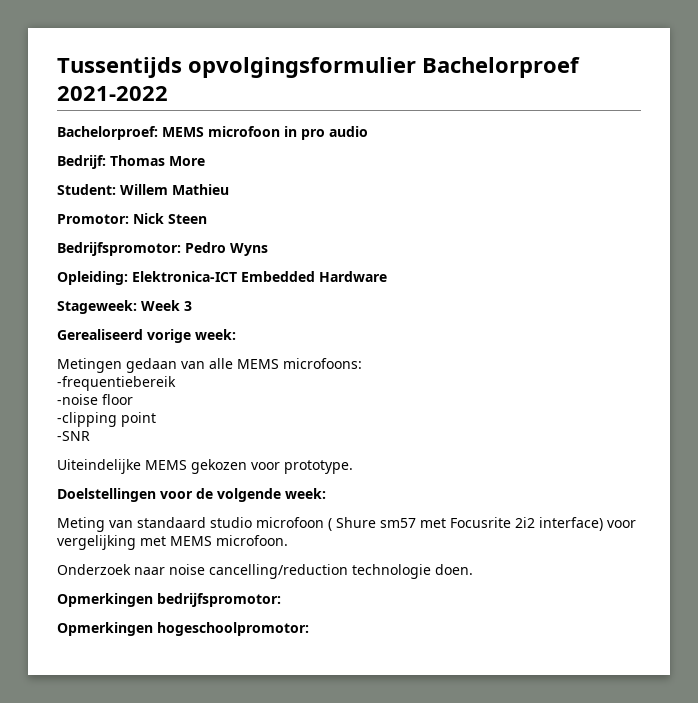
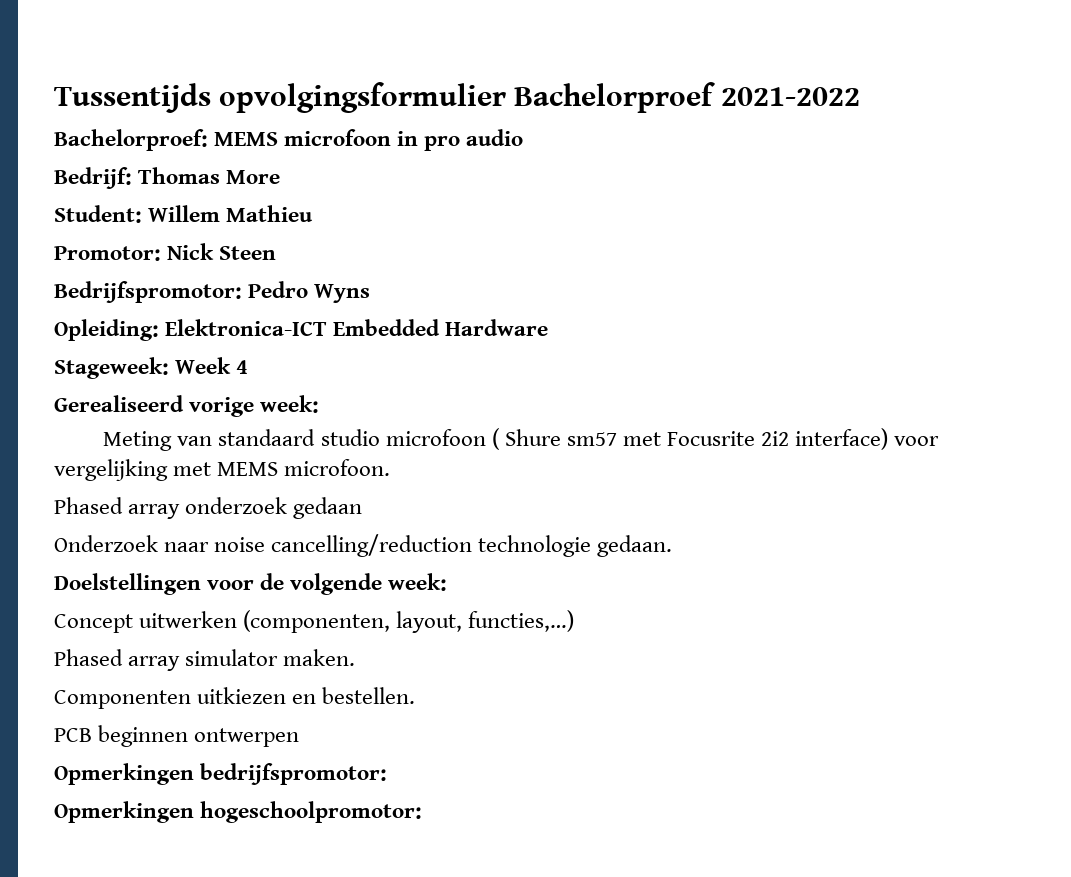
- Stageweek: Week 3
+ Stageweek: Week 4
- Metingen gedaan van alle MEMS microfoons:
- -frequentiebereik
- -noise floor
- -clipping point
- -SNR
- Uiteindelijke MEMS gekozen voor prototype.
- Doelstellingen voor de volgende week:
+ Phased array onderzoek gedaan
- Onderzoek naar noise cancelling/reduction technologie doen.
+ Onderzoek naar noise cancelling/reduction technologie gedaan.
+ Doelstellingen voor de volgende week:
+ Concept uitwerken (componenten, layout, functies,…)
+ Phased array simulator maken.
+ Componenten uitkiezen en bestellen.
+ PCB beginnen ontwerpen

